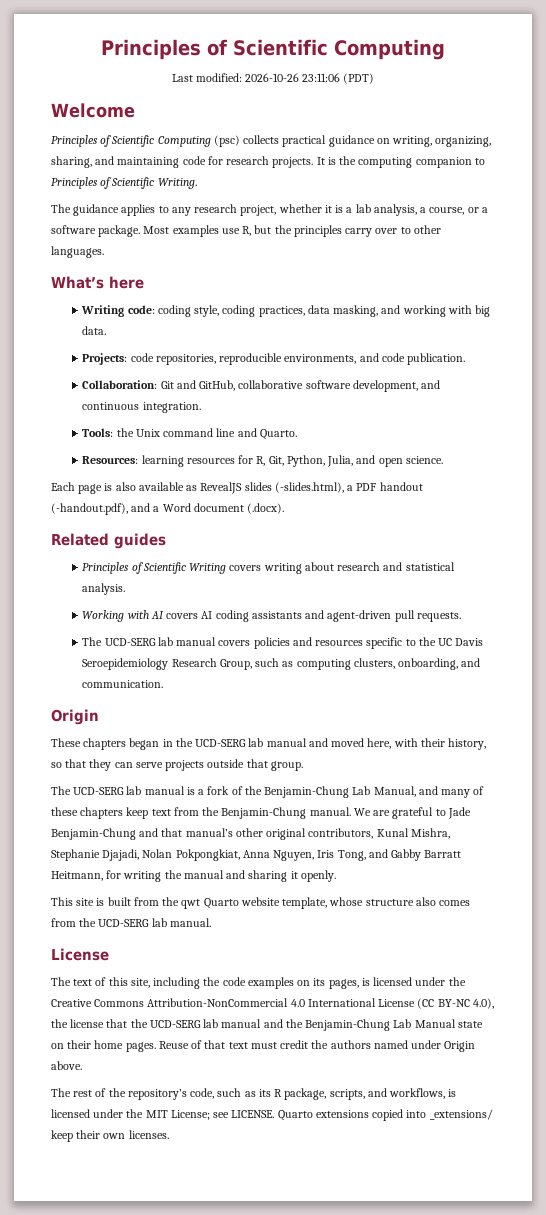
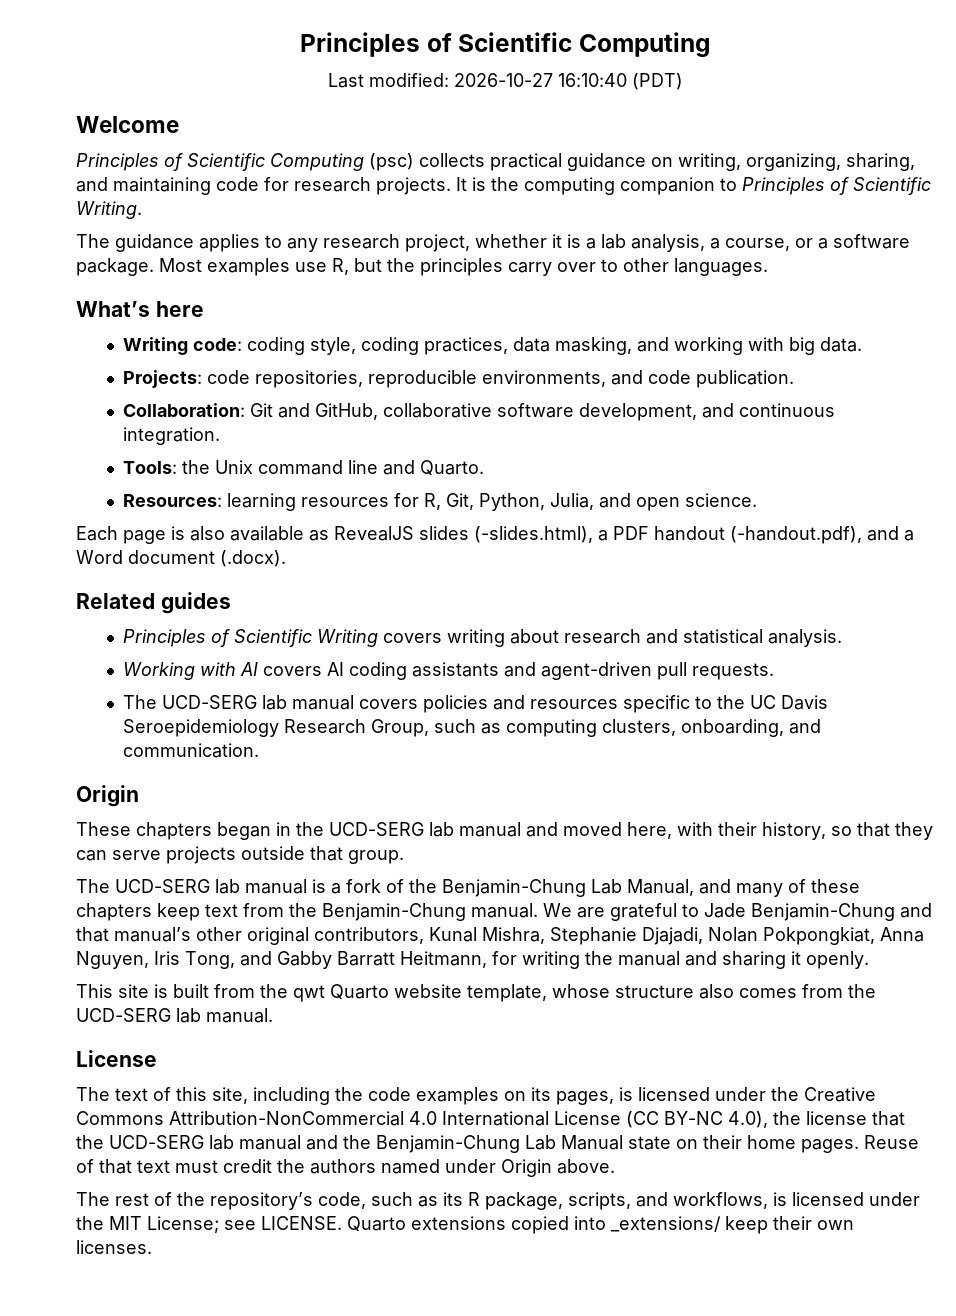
- Last modified: 2026-10-26 23:11:06 (PDT)
+ Last modified: 2026-10-27 16:10:40 (PDT)

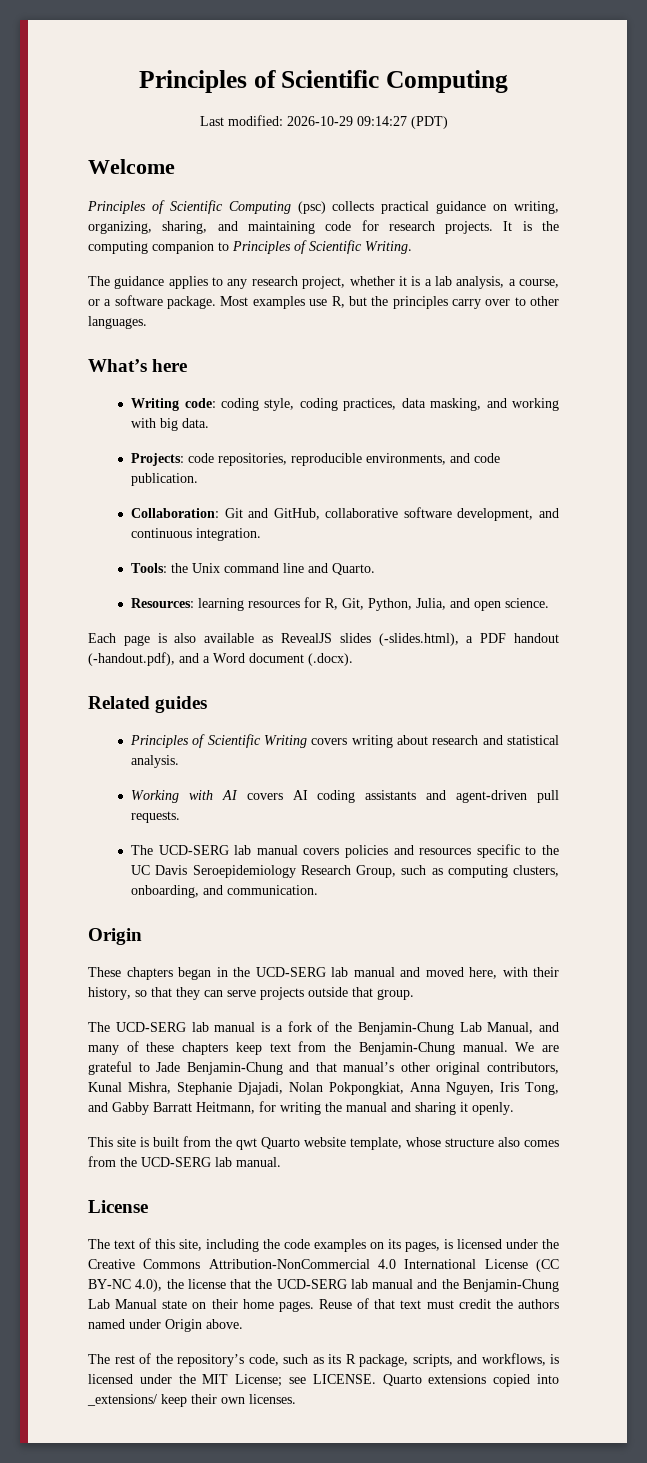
- Last modified: 2026-10-27 16:10:40 (PDT)
+ Last modified: 2026-10-29 09:14:27 (PDT)

